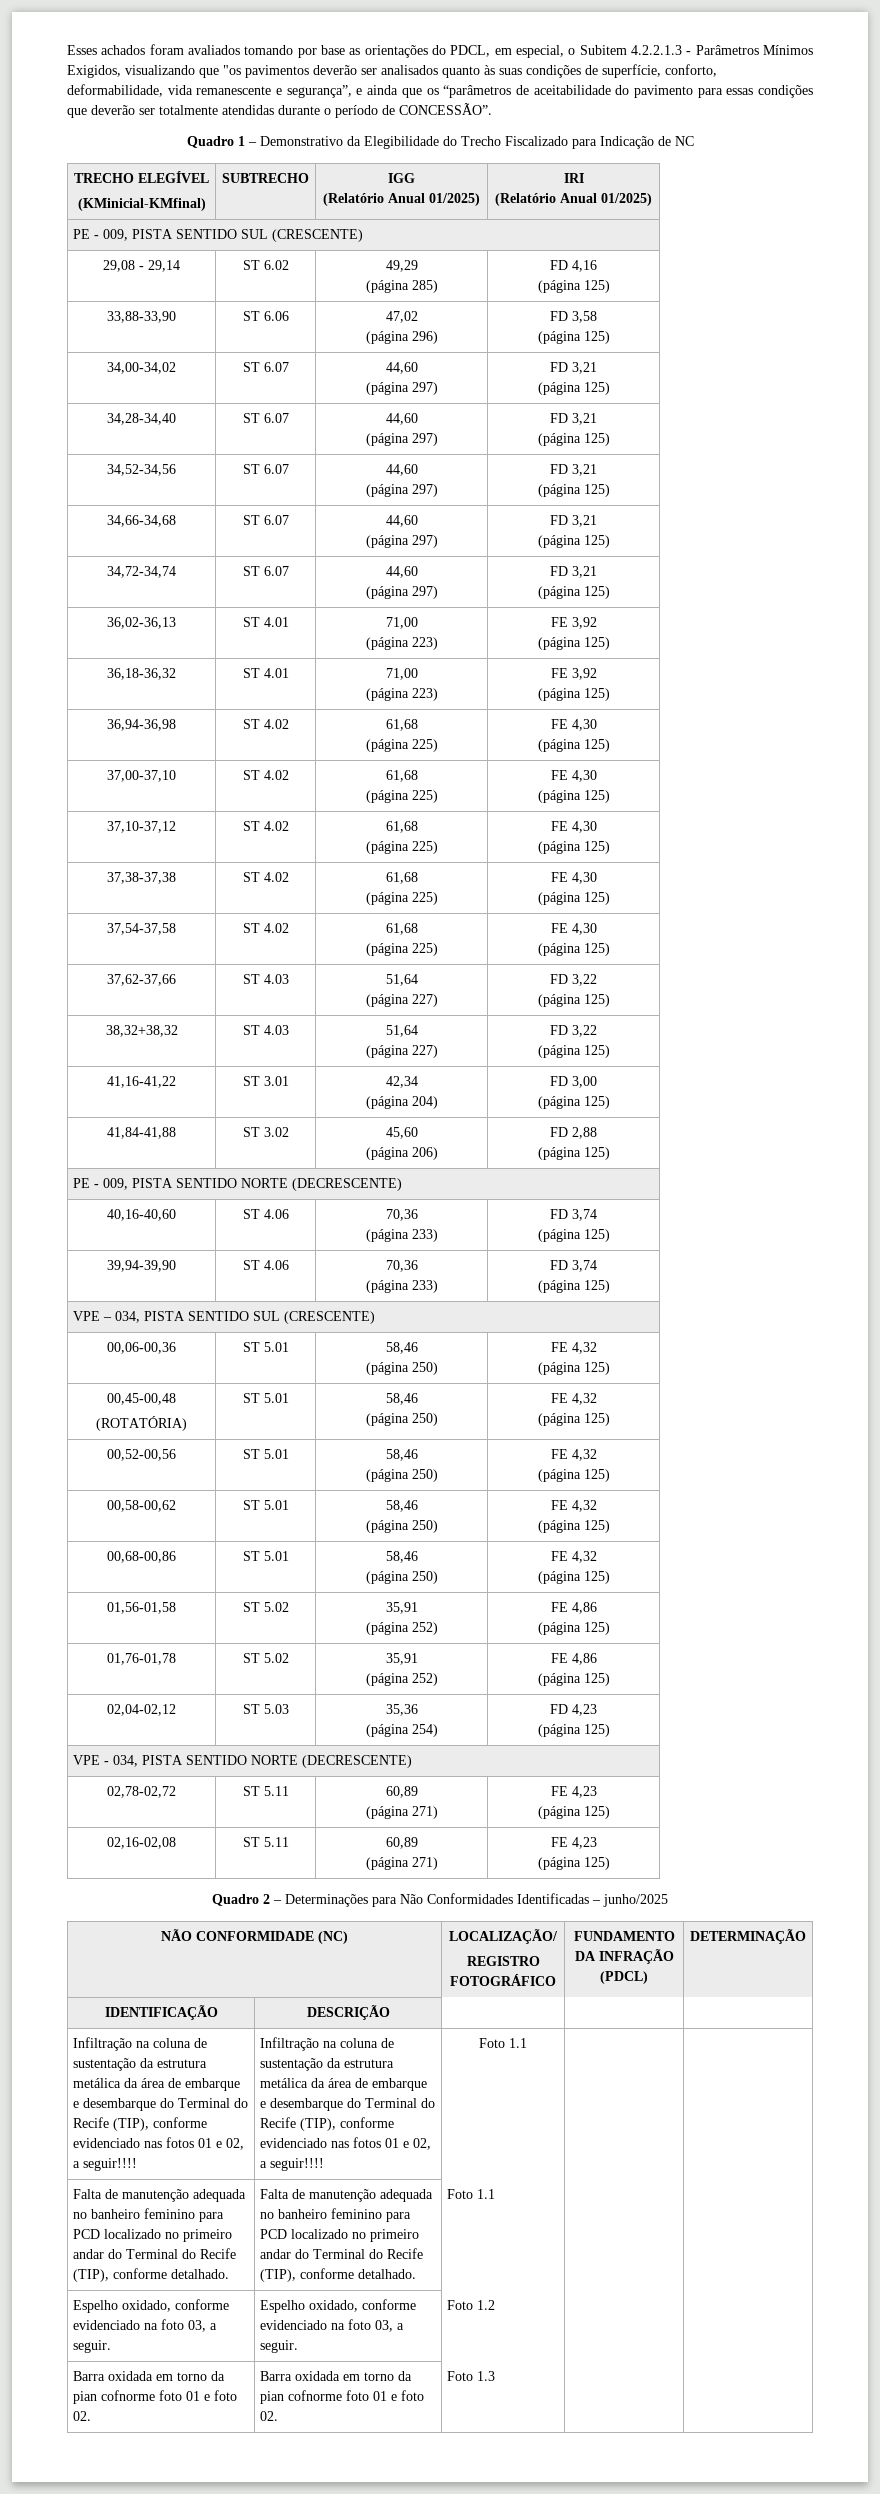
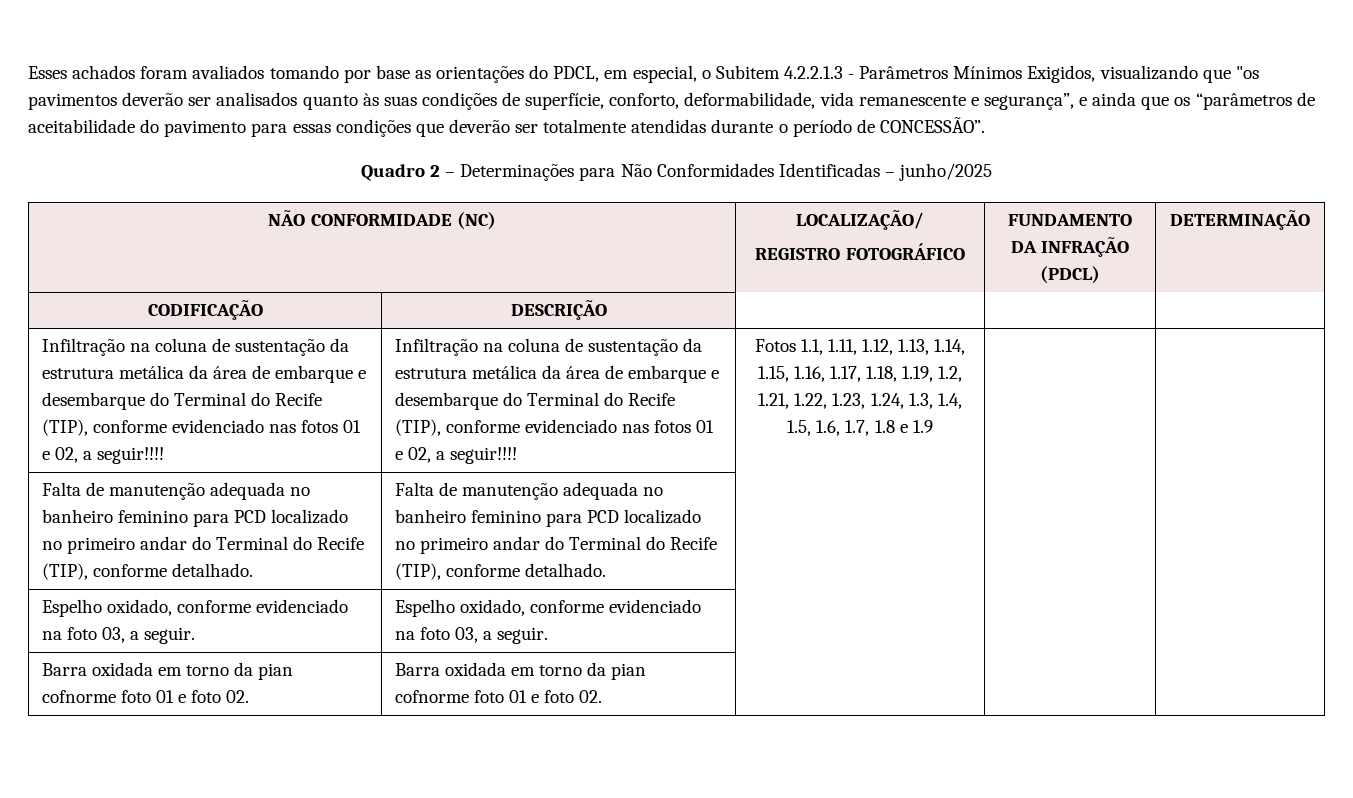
- Quadro 1 – Demonstrativo da Elegibilidade do Trecho Fiscalizado para Indicação de NC
- TRECHO ELEGÍVEL
- (KMinicial-KMfinal) | SUBTRECHO | IGG
- (Relatório Anual 01/2025) | IRI
- (Relatório Anual 01/2025)
- PE - 009, PISTA SENTIDO SUL (CRESCENTE)
- 29,08 - 29,14 | ST 6.02 | 49,29
- (página 285) | FD 4,16
- (página 125)
- 33,88-33,90 | ST 6.06 | 47,02
- (página 296) | FD 3,58
- (página 125)
- 34,00-34,02 | ST 6.07 | 44,60
- (página 297) | FD 3,21
- (página 125)
- 34,28-34,40 | ST 6.07 | 44,60
- (página 297) | FD 3,21
- (página 125)
- 34,52-34,56 | ST 6.07 | 44,60
- (página 297) | FD 3,21
- (página 125)
- 34,66-34,68 | ST 6.07 | 44,60
- (página 297) | FD 3,21
- (página 125)
- 34,72-34,74 | ST 6.07 | 44,60
- (página 297) | FD 3,21
- (página 125)
- 36,02-36,13 | ST 4.01 | 71,00
- (página 223) | FE 3,92
- (página 125)
- 36,18-36,32 | ST 4.01 | 71,00
- (página 223) | FE 3,92
- (página 125)
- 36,94-36,98 | ST 4.02 | 61,68
- (página 225) | FE 4,30
- (página 125)
- 37,00-37,10 | ST 4.02 | 61,68
- (página 225) | FE 4,30
- (página 125)
- 37,10-37,12 | ST 4.02 | 61,68
- (página 225) | FE 4,30
- (página 125)
- 37,38-37,38 | ST 4.02 | 61,68
- (página 225) | FE 4,30
- (página 125)
- 37,54-37,58 | ST 4.02 | 61,68
- (página 225) | FE 4,30
- (página 125)
- 37,62-37,66 | ST 4.03 | 51,64
- (página 227) | FD 3,22
- (página 125)
- 38,32+38,32 | ST 4.03 | 51,64
- (página 227) | FD 3,22
- (página 125)
- 41,16-41,22 | ST 3.01 | 42,34
- (página 204) | FD 3,00
- (página 125)
- 41,84-41,88 | ST 3.02 | 45,60
- (página 206) | FD 2,88
- (página 125)
- PE - 009, PISTA SENTIDO NORTE (DECRESCENTE)
- 40,16-40,60 | ST 4.06 | 70,36
- (página 233) | FD 3,74
- (página 125)
- 39,94-39,90 | ST 4.06 | 70,36
- (página 233) | FD 3,74
- (página 125)
- VPE – 034, PISTA SENTIDO SUL (CRESCENTE)
- 00,06-00,36 | ST 5.01 | 58,46
- (página 250) | FE 4,32
- (página 125)
- 00,45-00,48
- (ROTATÓRIA) | ST 5.01 | 58,46
- (página 250) | FE 4,32
- (página 125)
- 00,52-00,56 | ST 5.01 | 58,46
- (página 250) | FE 4,32
- (página 125)
- 00,58-00,62 | ST 5.01 | 58,46
- (página 250) | FE 4,32
- (página 125)
- 00,68-00,86 | ST 5.01 | 58,46
- (página 250) | FE 4,32
- (página 125)
- 01,56-01,58 | ST 5.02 | 35,91
- (página 252) | FE 4,86
- (página 125)
- 01,76-01,78 | ST 5.02 | 35,91
- (página 252) | FE 4,86
- (página 125)
- 02,04-02,12 | ST 5.03 | 35,36
- (página 254) | FD 4,23
- (página 125)
- VPE - 034, PISTA SENTIDO NORTE (DECRESCENTE)
- 02,78-02,72 | ST 5.11 | 60,89
- (página 271) | FE 4,23
- (página 125)
- 02,16-02,08 | ST 5.11 | 60,89
- (página 271) | FE 4,23
- (página 125)
- IDENTIFICAÇÃO | DESCRIÇÃO | | |
+ CODIFICAÇÃO | DESCRIÇÃO | | |
- Infiltração na coluna de sustentação da estrutura metálica da área de embarque e desembarque do Terminal do Recife (TIP), conforme evidenciado nas fotos 01 e 02, a seguir!!!! | Foto 1.1
+ Infiltração na coluna de sustentação da estrutura metálica da área de embarque e desembarque do Terminal do Recife (TIP), conforme evidenciado nas fotos 01 e 02, a seguir!!!! | Fotos 1.1, 1.11, 1.12, 1.13, 1.14, 1.15, 1.16, 1.17, 1.18, 1.19, 1.2, 1.21, 1.22, 1.23, 1.24, 1.3, 1.4, 1.5, 1.6, 1.7, 1.8 e 1.9
- Falta de manutenção adequada no banheiro feminino para PCD localizado no primeiro andar do Terminal do Recife (TIP), conforme detalhado. | Falta de manutenção adequada no banheiro feminino para PCD localizado no primeiro andar do Terminal do Recife (TIP), conforme detalhado. | Foto 1.1
+ Falta de manutenção adequada no banheiro feminino para PCD localizado no primeiro andar do Terminal do Recife (TIP), conforme detalhado. | Falta de manutenção adequada no banheiro feminino para PCD localizado no primeiro andar do Terminal do Recife (TIP), conforme detalhado.
- Espelho oxidado, conforme evidenciado na foto 03, a seguir. | Espelho oxidado, conforme evidenciado na foto 03, a seguir. | Foto 1.2 | |
+ Espelho oxidado, conforme evidenciado na foto 03, a seguir. | Espelho oxidado, conforme evidenciado na foto 03, a seguir. | | |
- Barra oxidada em torno da pian cofnorme foto 01 e foto 02. | Barra oxidada em torno da pian cofnorme foto 01 e foto 02. | Foto 1.3 | |
+ Barra oxidada em torno da pian cofnorme foto 01 e foto 02. | Barra oxidada em torno da pian cofnorme foto 01 e foto 02. | | |

